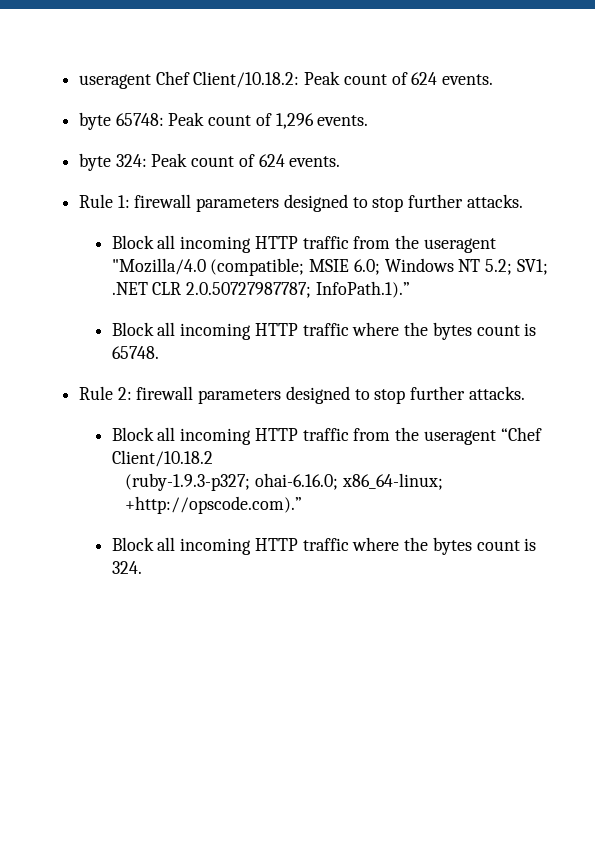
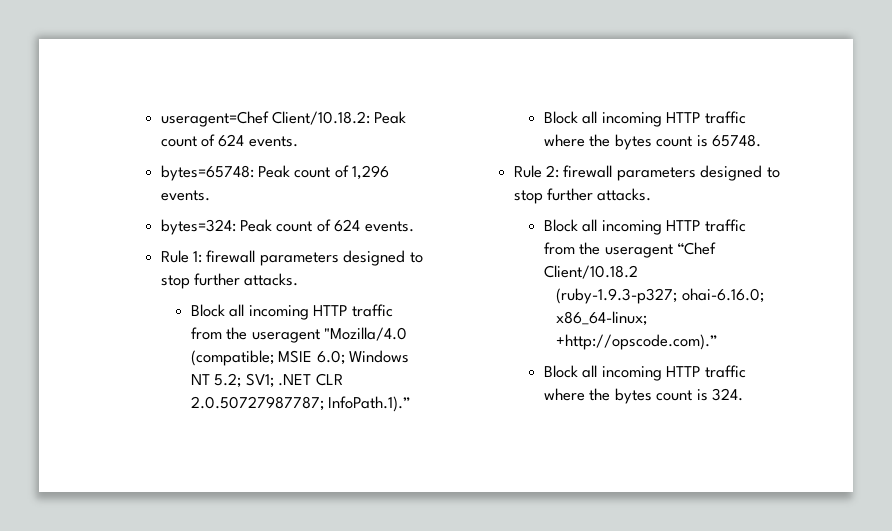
- useragent Chef Client/10.18.2: Peak count of 624 events.
+ useragent=Chef Client/10.18.2: Peak count of 624 events.
- byte 65748: Peak count of 1,296 events.
+ bytes=65748: Peak count of 1,296 events.
- byte 324: Peak count of 624 events.
+ bytes=324: Peak count of 624 events.

